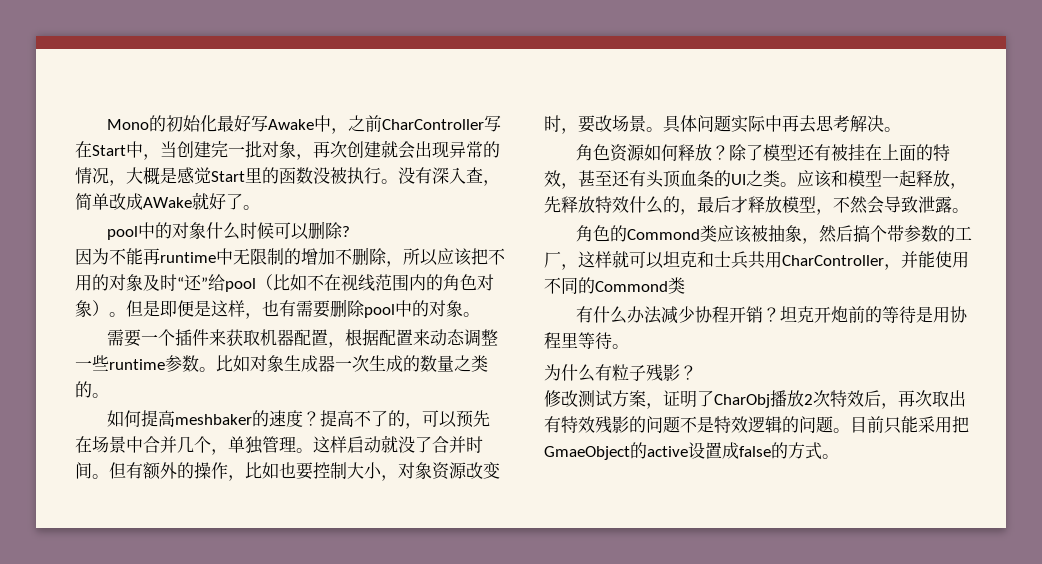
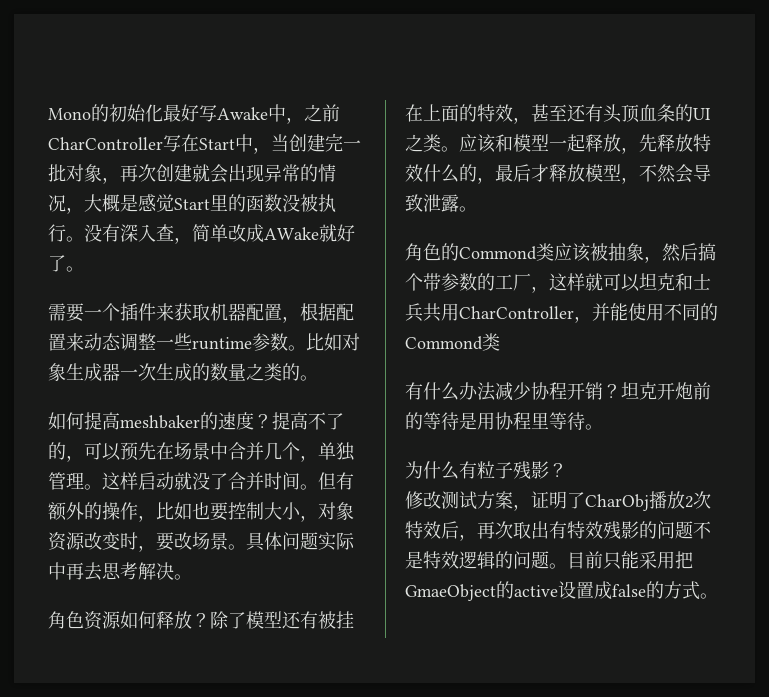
- pool中的对象什么时候可以删除?
- 因为不能再runtime中无限制的增加不删除，所以应该把不用的对象及时“还”给pool（比如不在视线范围内的角色对象）。但是即便是这样，也有需要删除pool中的对象。

